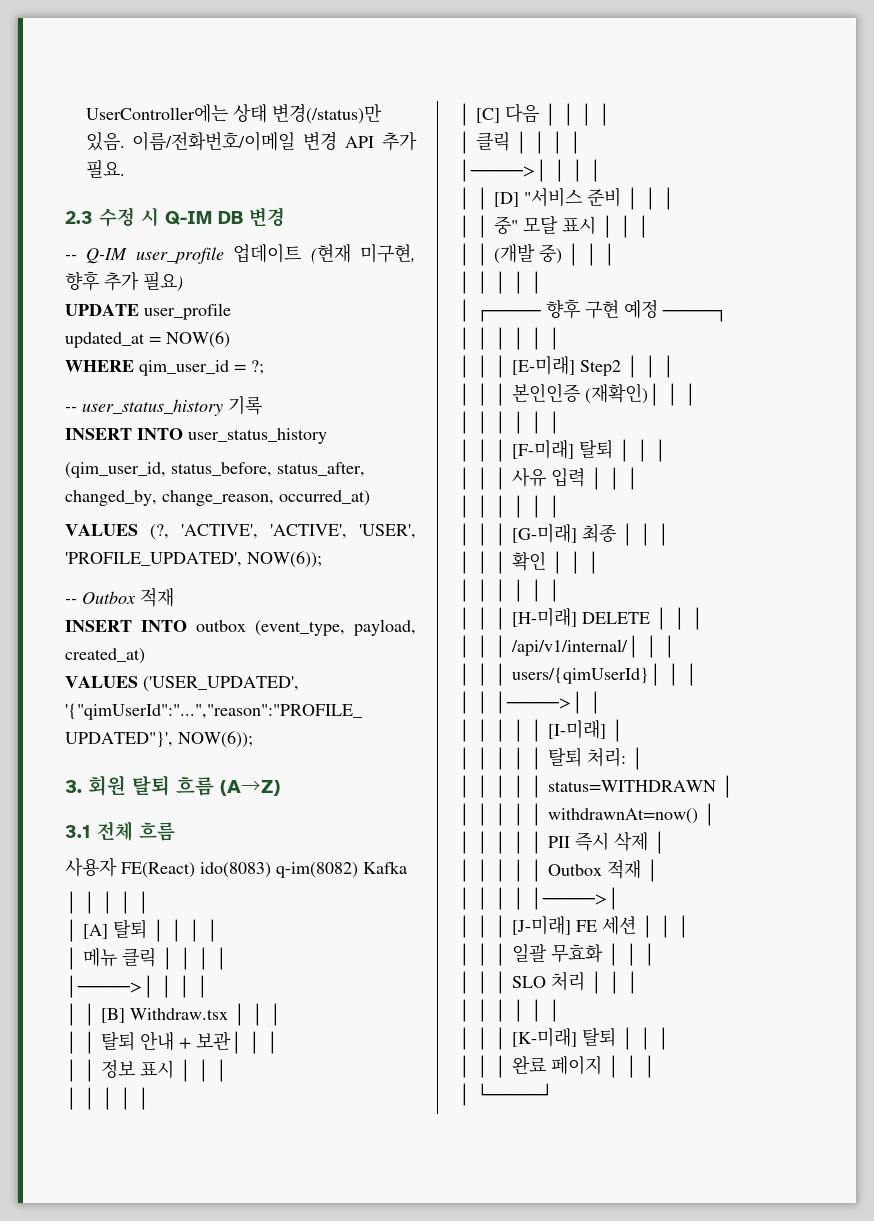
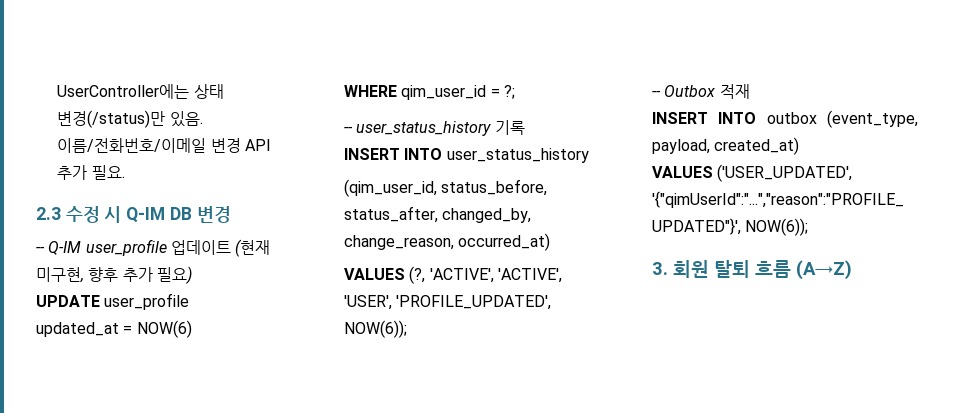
- 3.1 전체 흐름
- 사용자 FE(React) ido(8083) q-im(8082) Kafka
- │ │ │ │ │
- │ [A] 탈퇴 │ │ │ │
- │ 메뉴 클릭 │ │ │ │
- │────>│ │ │ │
- │ │ [B] Withdraw.tsx │ │ │
- │ │ 탈퇴 안내 + 보관│ │ │
- │ │ 정보 표시 │ │ │
- │ │ │ │ │
- │ [C] 다음 │ │ │ │
- │ 클릭 │ │ │ │
- │────>│ │ │ │
- │ │ [D] "서비스 준비 │ │ │
- │ │ 중" 모달 표시 │ │ │
- │ │ (개발 중) │ │ │
- │ │ │ │ │
- │ ┌──── 향후 구현 예정 ────┐
- │ │ │ │ │ │
- │ │ │ [E-미래] Step2 │ │ │
- │ │ │ 본인인증 (재확인)│ │ │
- │ │ │ │ │ │
- │ │ │ [F-미래] 탈퇴 │ │ │
- │ │ │ 사유 입력 │ │ │
- │ │ │ │ │ │
- │ │ │ [G-미래] 최종 │ │ │
- │ │ │ 확인 │ │ │
- │ │ │ │ │ │
- │ │ │ [H-미래] DELETE │ │ │
- │ │ │ /api/v1/internal/│ │ │
- │ │ │ users/{qimUserId}│ │ │
- │ │ │────>│ │
- │ │ │ │ │ [I-미래] │
- │ │ │ │ │ 탈퇴 처리: │
- │ │ │ │ │ status=WITHDRAWN │
- │ │ │ │ │ withdrawnAt=now() │
- │ │ │ │ │ PII 즉시 삭제 │
- │ │ │ │ │ Outbox 적재 │
- │ │ │ │ │────>│
- │ │ │ [J-미래] FE 세션 │ │ │
- │ │ │ 일괄 무효화 │ │ │
- │ │ │ SLO 처리 │ │ │
- │ │ │ │ │ │
- │ │ │ [K-미래] 탈퇴 │ │ │
- │ │ │ 완료 페이지 │ │ │
- │ └────┘

